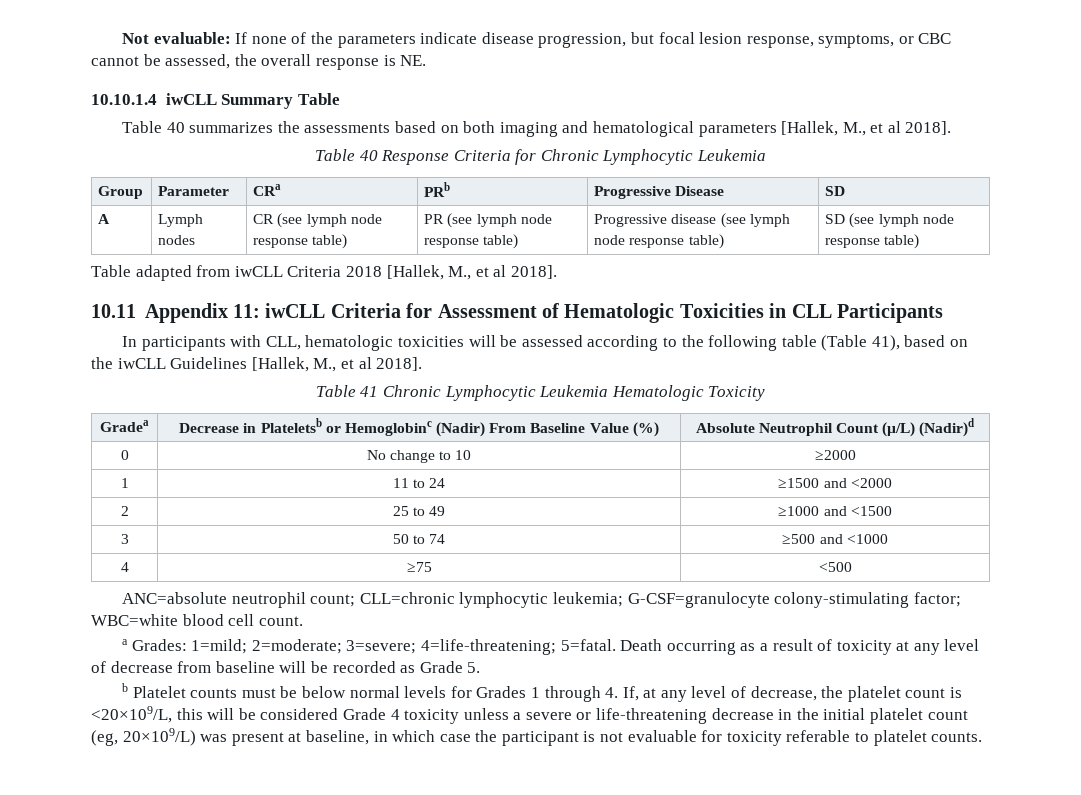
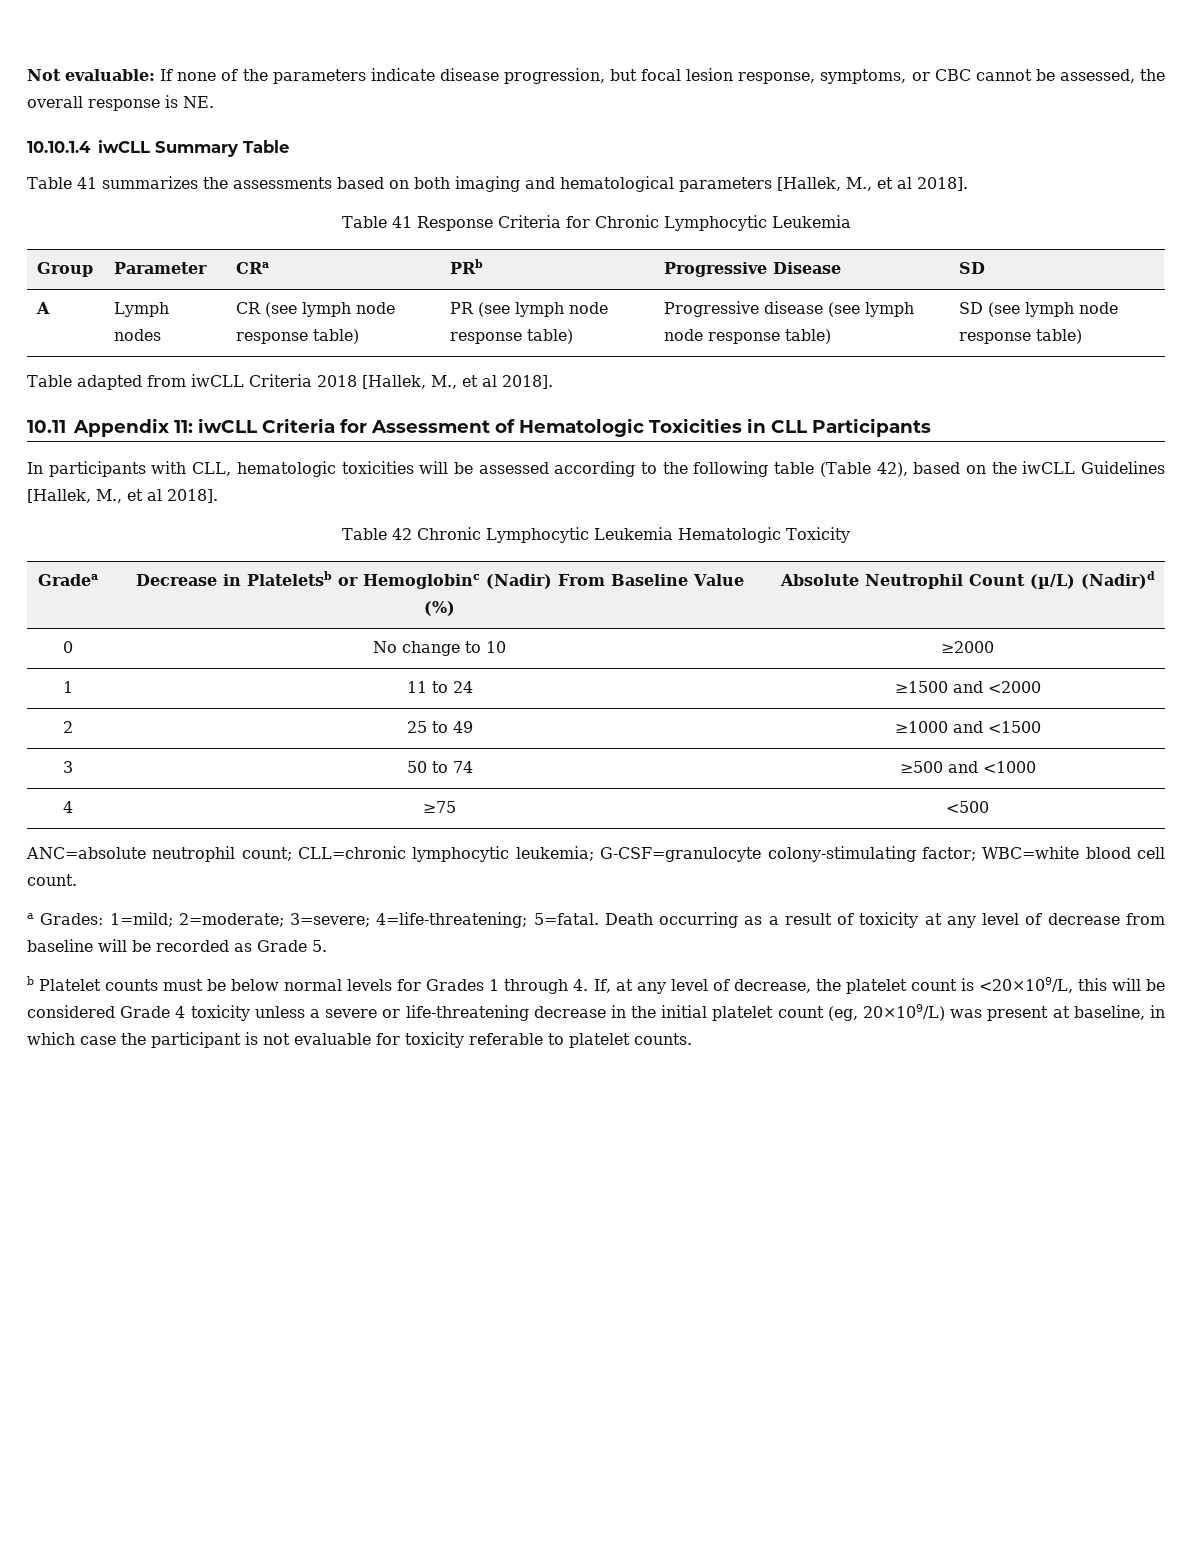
- Table 40 summarizes the assessments based on both imaging and hematological parameters [Hallek, M., et al 2018].
+ Table 41 summarizes the assessments based on both imaging and hematological parameters [Hallek, M., et al 2018].
- Table 40 Response Criteria for Chronic Lymphocytic Leukemia
+ Table 41 Response Criteria for Chronic Lymphocytic Leukemia
- In participants with CLL, hematologic toxicities will be assessed according to the following table (Table 41), based on the iwCLL Guidelines [Hallek, M., et al 2018].
+ In participants with CLL, hematologic toxicities will be assessed according to the following table (Table 42), based on the iwCLL Guidelines [Hallek, M., et al 2018].
- Table 41 Chronic Lymphocytic Leukemia Hematologic Toxicity
+ Table 42 Chronic Lymphocytic Leukemia Hematologic Toxicity

